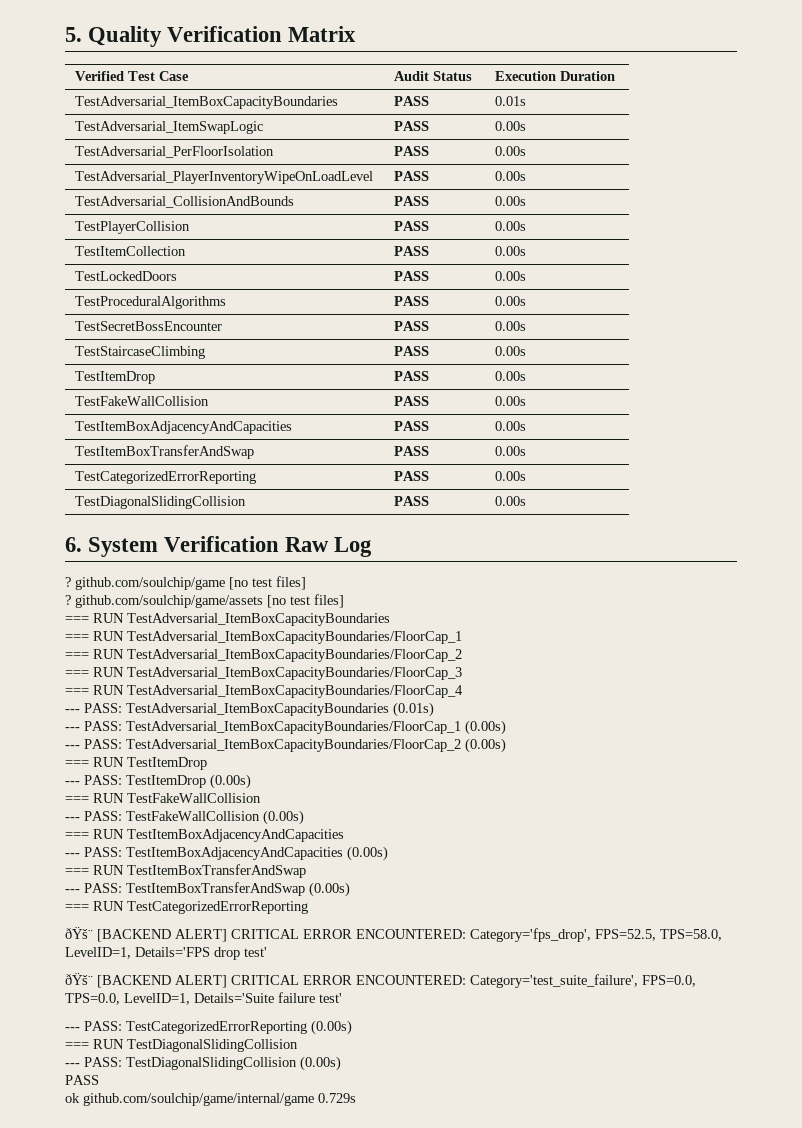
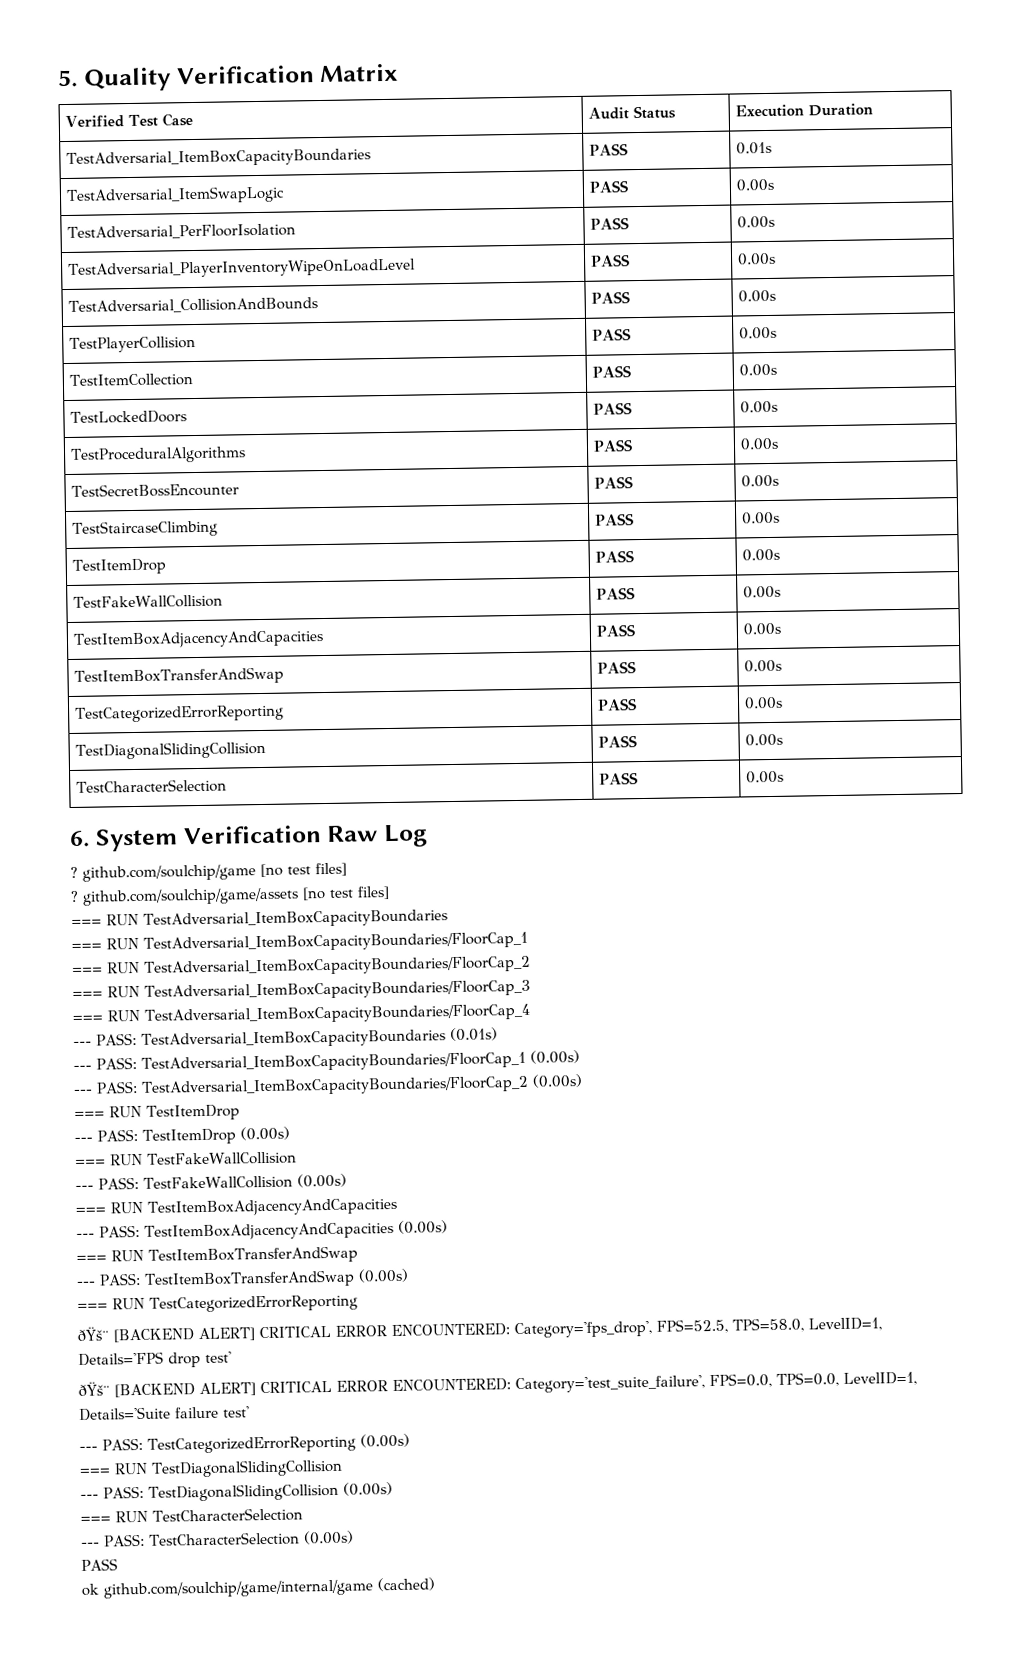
+ TestCharacterSelection | PASS | 0.00s
+ === RUN TestCharacterSelection
+ --- PASS: TestCharacterSelection (0.00s)
- ok github.com/soulchip/game/internal/game 0.729s
+ ok github.com/soulchip/game/internal/game (cached)

